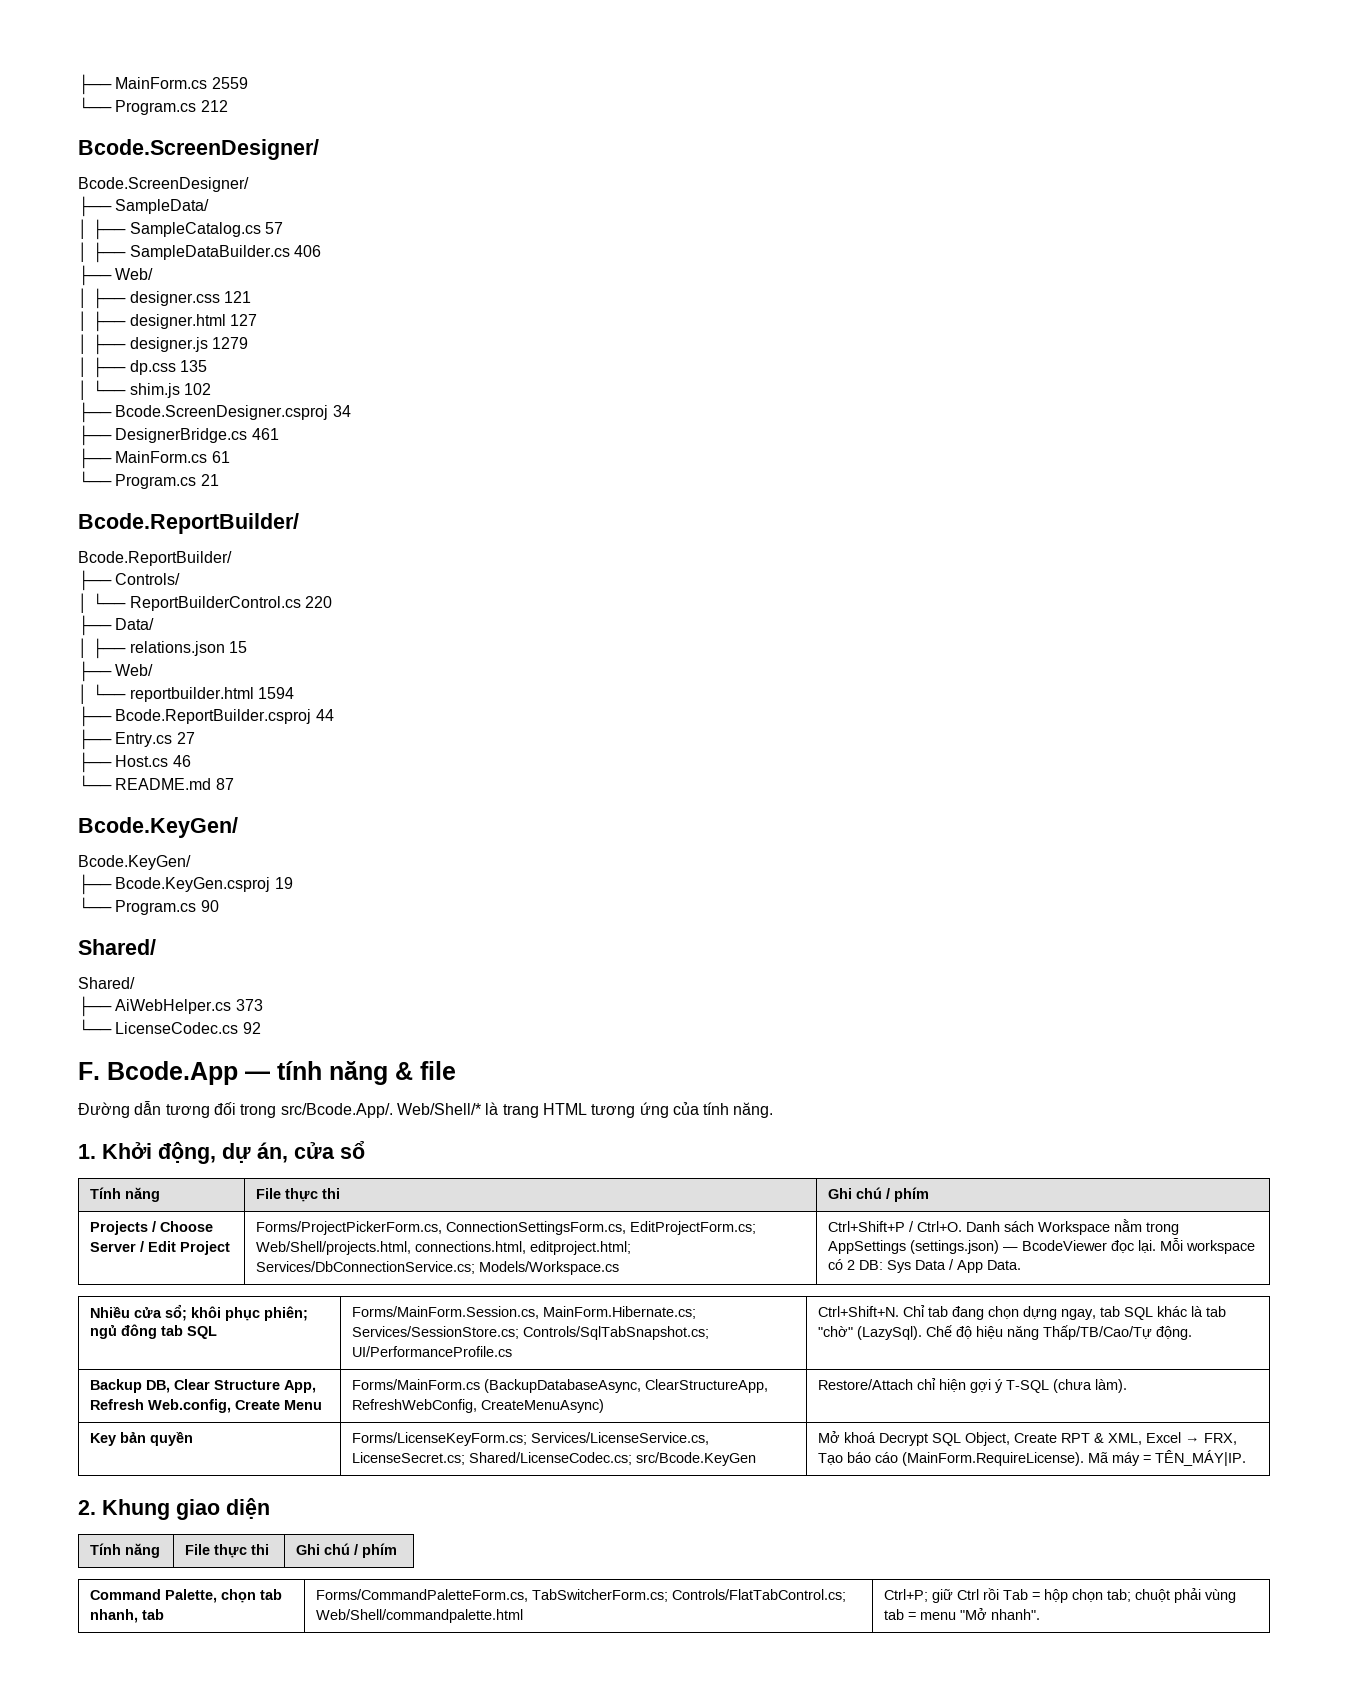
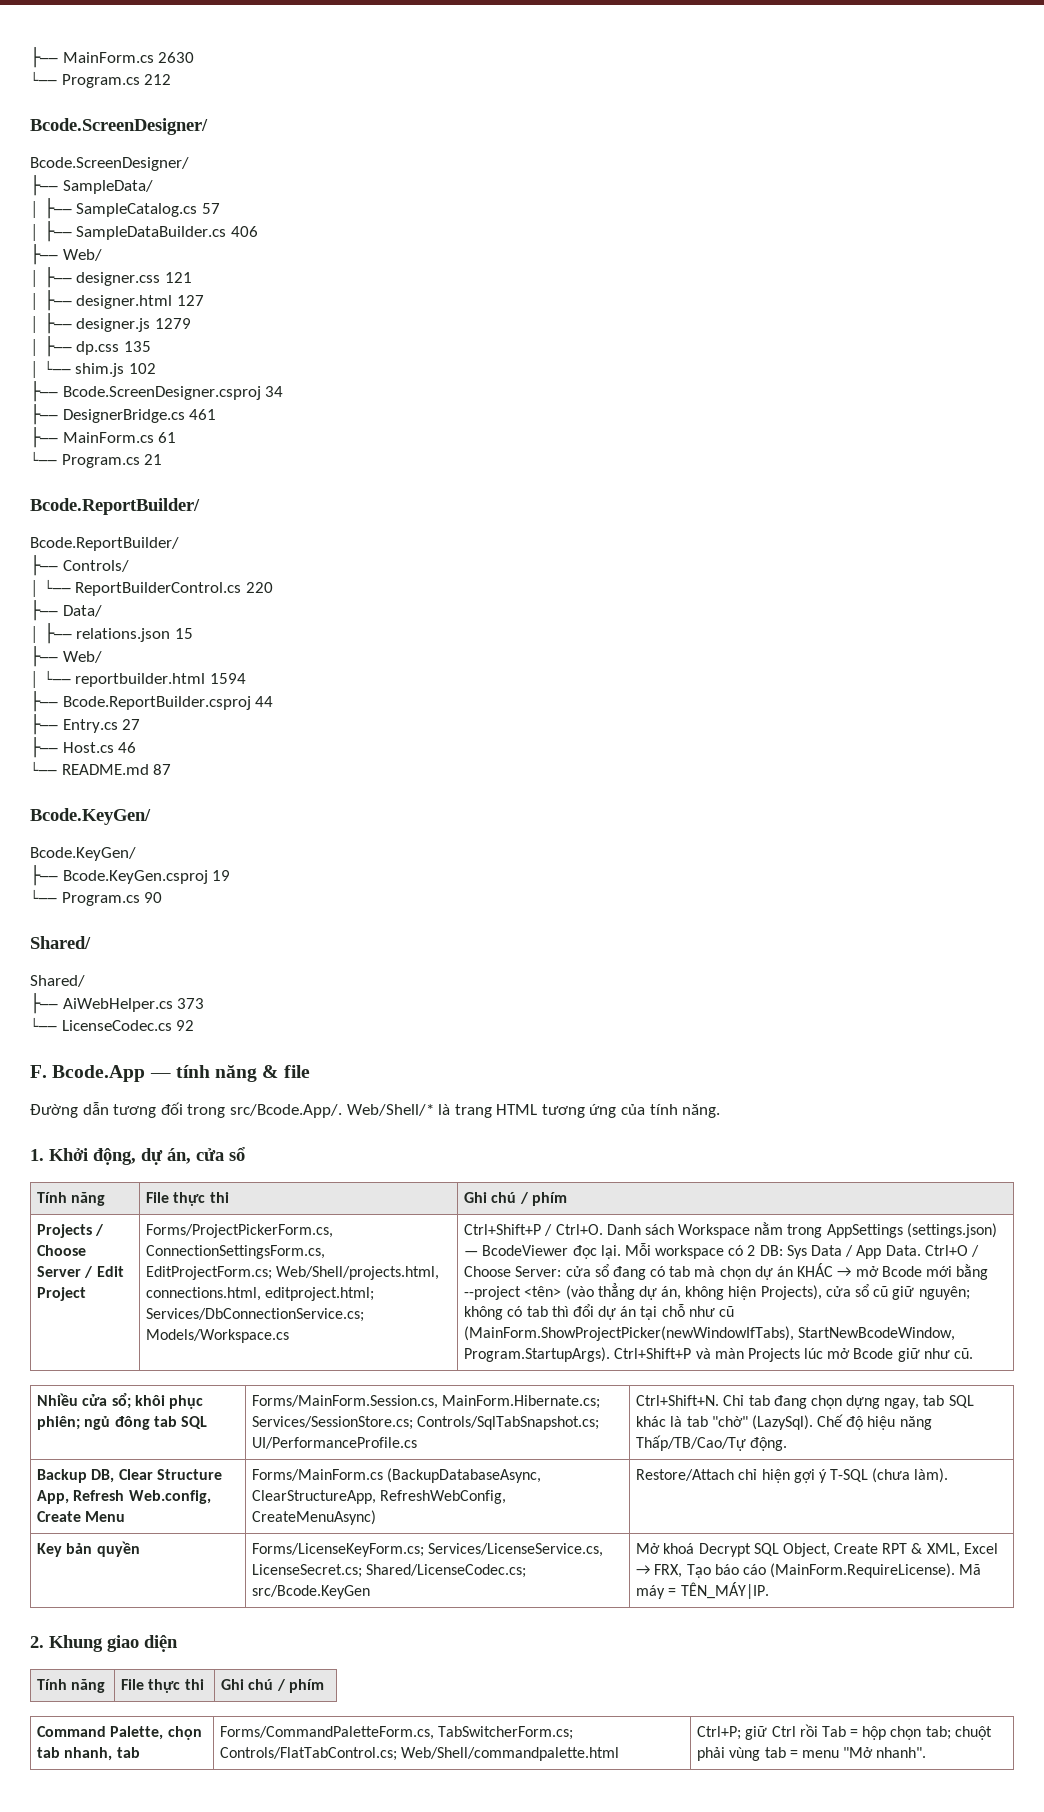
- ├── MainForm.cs 2559
+ ├── MainForm.cs 2630
+ Ctrl+O / Choose Server: cửa sổ đang có tab mà chọn dự án KHÁC → mở Bcode mới bằng --project <tên> (vào thẳng dự án, không hiện Projects), cửa sổ cũ giữ nguyên; không có tab thì đổi dự án tại chỗ như cũ (MainForm.ShowProjectPicker(newWindowIfTabs), StartNewBcodeWindow, Program.StartupArgs). Ctrl+Shift+P và màn Projects lúc mở Bcode giữ như cũ.

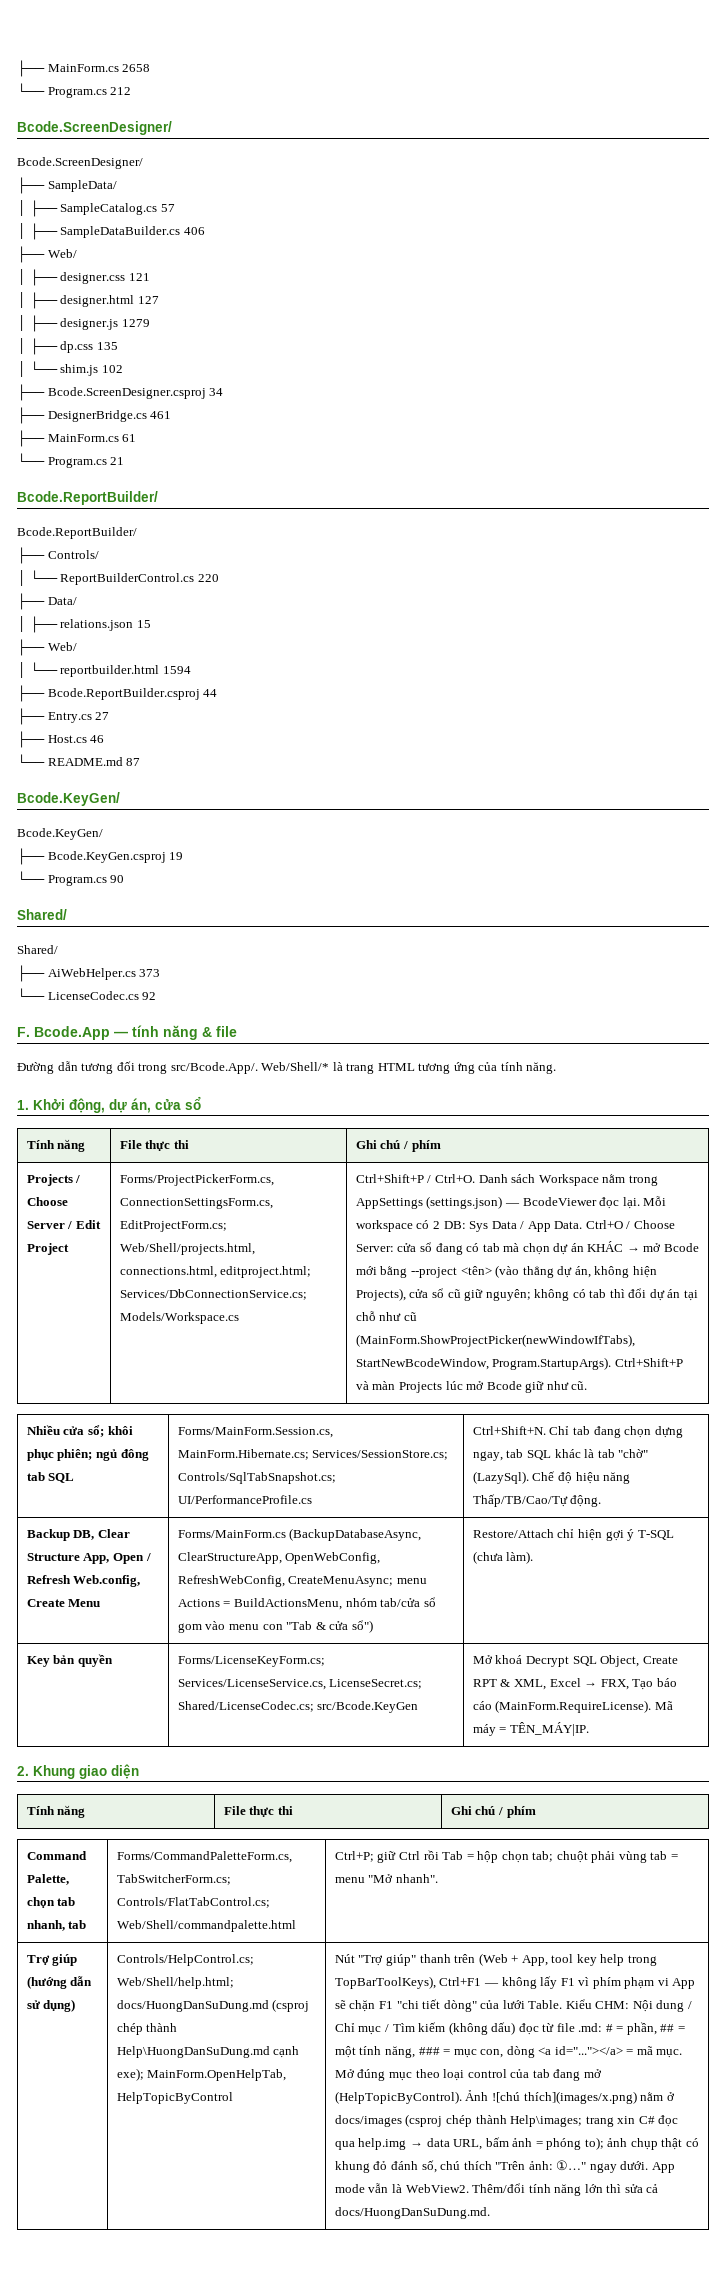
- ├── MainForm.cs 2630
+ ├── MainForm.cs 2658
- Backup DB, Clear Structure App, Refresh Web.config, Create Menu | Forms/MainForm.cs (BackupDatabaseAsync, ClearStructureApp, RefreshWebConfig, CreateMenuAsync) | Restore/Attach chỉ hiện gợi ý T-SQL (chưa làm).
+ Backup DB, Clear Structure App, Open / Refresh Web.config, Create Menu | Forms/MainForm.cs (BackupDatabaseAsync, ClearStructureApp, OpenWebConfig, RefreshWebConfig, CreateMenuAsync; menu Actions = BuildActionsMenu, nhóm tab/cửa sổ gom vào menu con "Tab & cửa sổ") | Restore/Attach chỉ hiện gợi ý T-SQL (chưa làm).
+ Trợ giúp (hướng dẫn sử dụng) | Controls/HelpControl.cs; Web/Shell/help.html; docs/HuongDanSuDung.md (csproj chép thành Help\HuongDanSuDung.md cạnh exe); MainForm.OpenHelpTab, HelpTopicByControl | Nút "Trợ giúp" thanh trên (Web + App, tool key help trong TopBarToolKeys), Ctrl+F1 — không lấy F1 vì phím phạm vi App sẽ chặn F1 "chi tiết dòng" của lưới Table. Kiểu CHM: Nội dung / Chỉ mục / Tìm kiếm (không dấu) đọc từ file .md: # = phần, ## = một tính năng, ### = mục con, dòng <a id="..."></a> = mã mục. Mở đúng mục theo loại control của tab đang mở (HelpTopicByControl). Ảnh ![chú thích](images/x.png) nằm ở docs/images (csproj chép thành Help\images; trang xin C# đọc qua help.img → data URL, bấm ảnh = phóng to); ảnh chụp thật có khung đỏ đánh số, chú thích "Trên ảnh: ①…" ngay dưới. App mode vẫn là WebView2. Thêm/đổi tính năng lớn thì sửa cả docs/HuongDanSuDung.md.

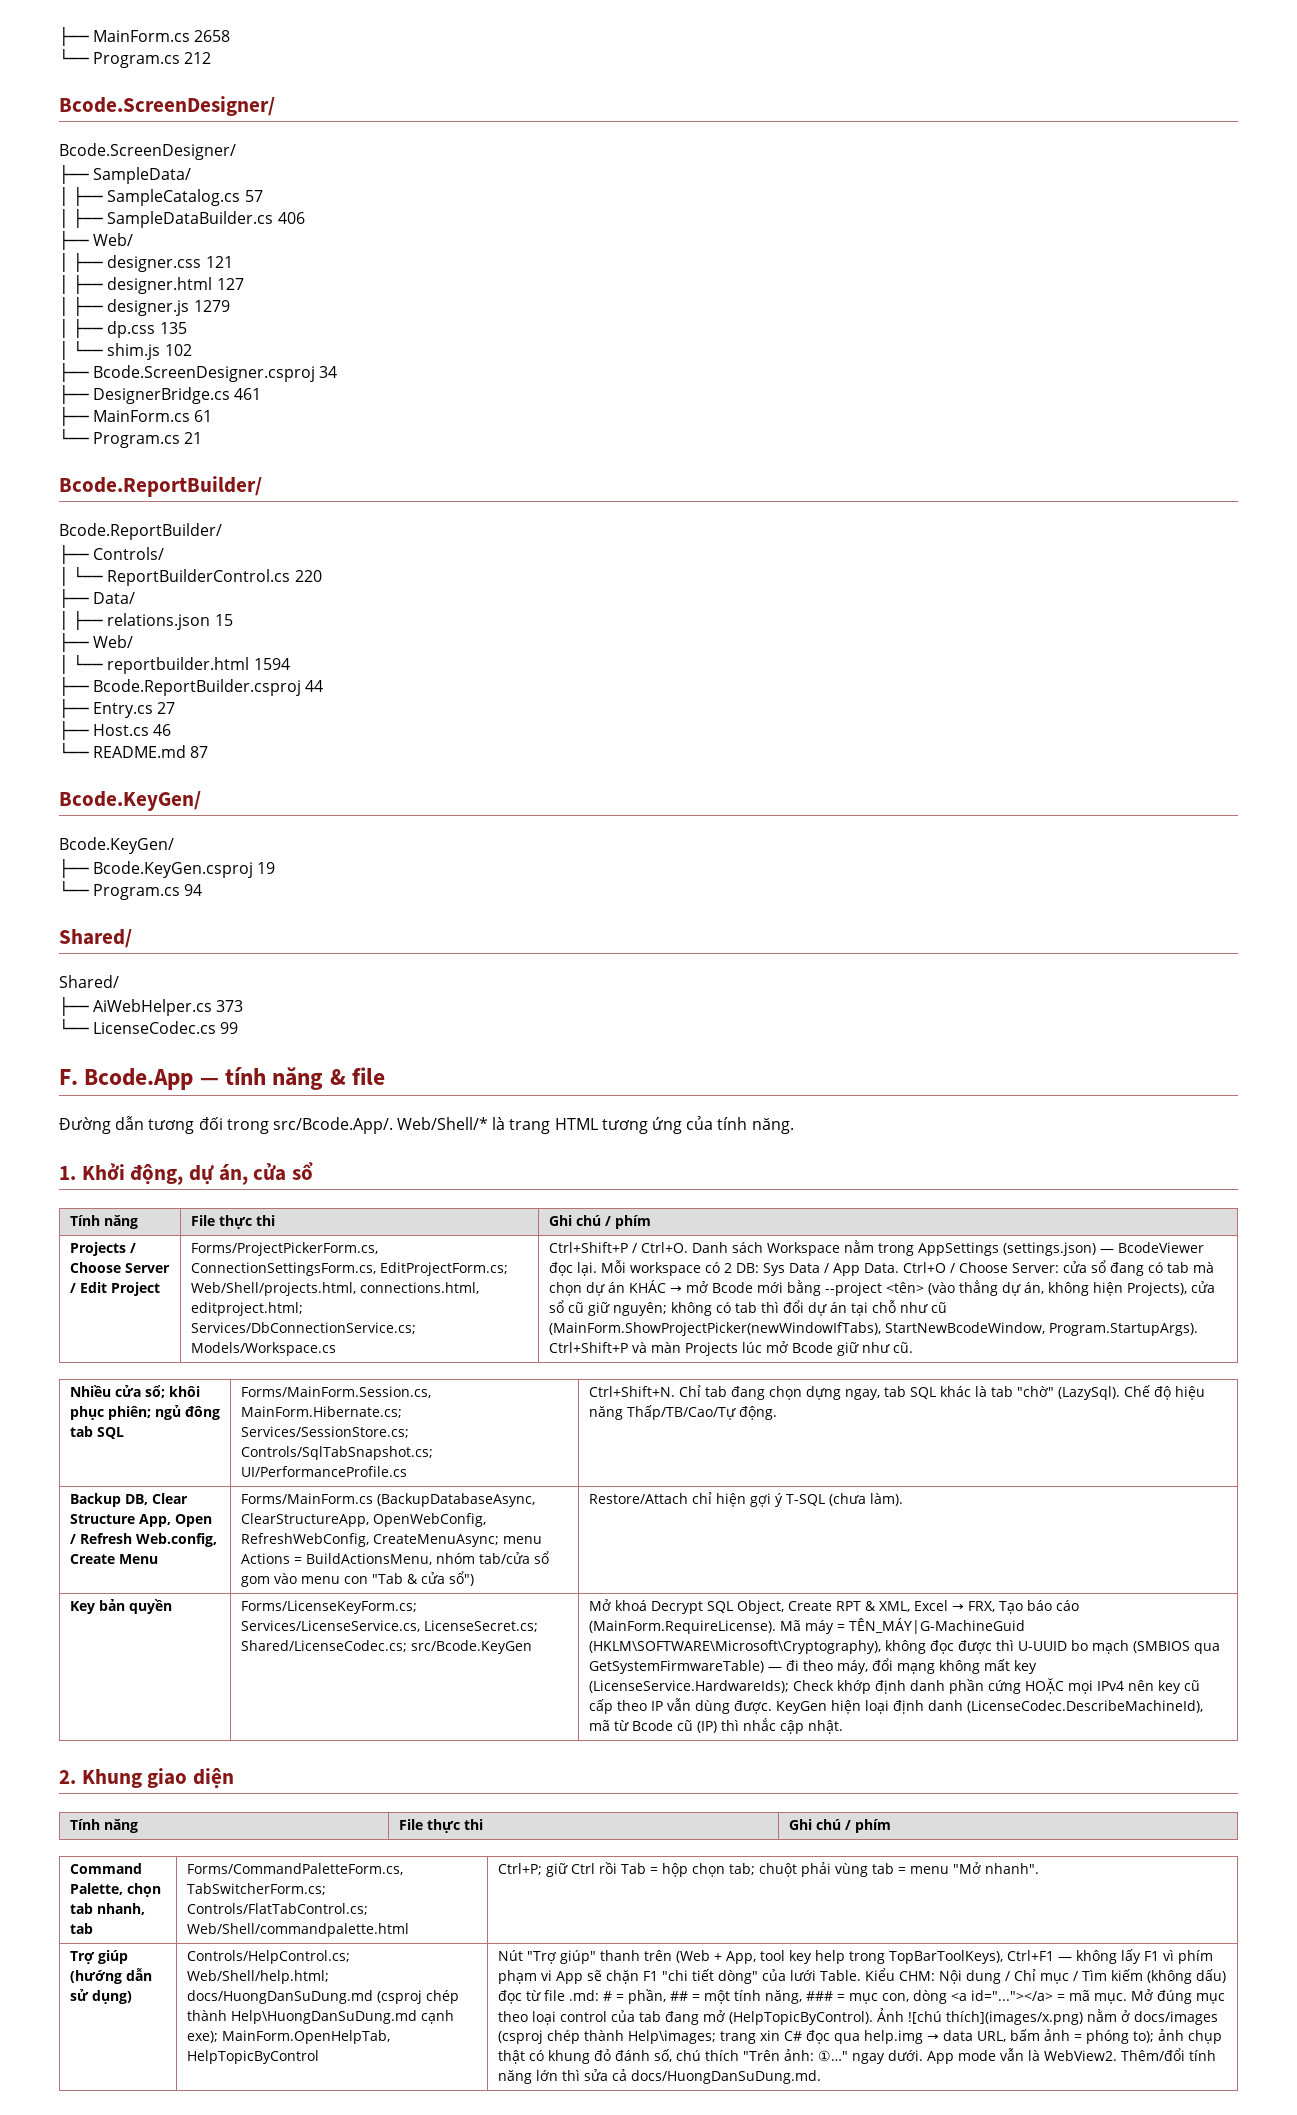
- └── Program.cs 90
+ └── Program.cs 94
- └── LicenseCodec.cs 92
+ └── LicenseCodec.cs 99
- Mở khoá Decrypt SQL Object, Create RPT & XML, Excel → FRX, Tạo báo cáo (MainForm.RequireLicense). Mã máy = TÊN_MÁY|IP.
+ Mở khoá Decrypt SQL Object, Create RPT & XML, Excel → FRX, Tạo báo cáo (MainForm.RequireLicense). Mã máy = TÊN_MÁY|G-MachineGuid (HKLM\SOFTWARE\Microsoft\Cryptography), không đọc được thì U-UUID bo mạch (SMBIOS qua GetSystemFirmwareTable) — đi theo máy, đổi mạng không mất key (LicenseService.HardwareIds); Check khớp định danh phần cứng HOẶC mọi IPv4 nên key cũ cấp theo IP vẫn dùng được. KeyGen hiện loại định danh (LicenseCodec.DescribeMachineId), mã từ Bcode cũ (IP) thì nhắc cập nhật.

